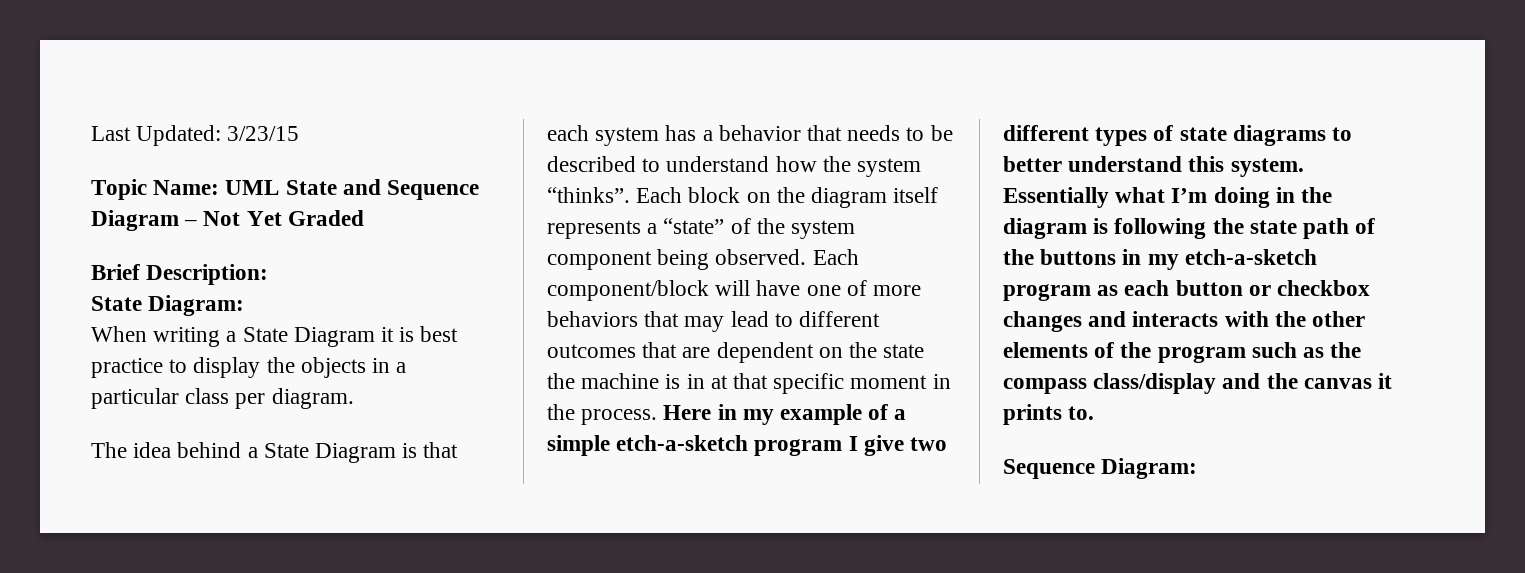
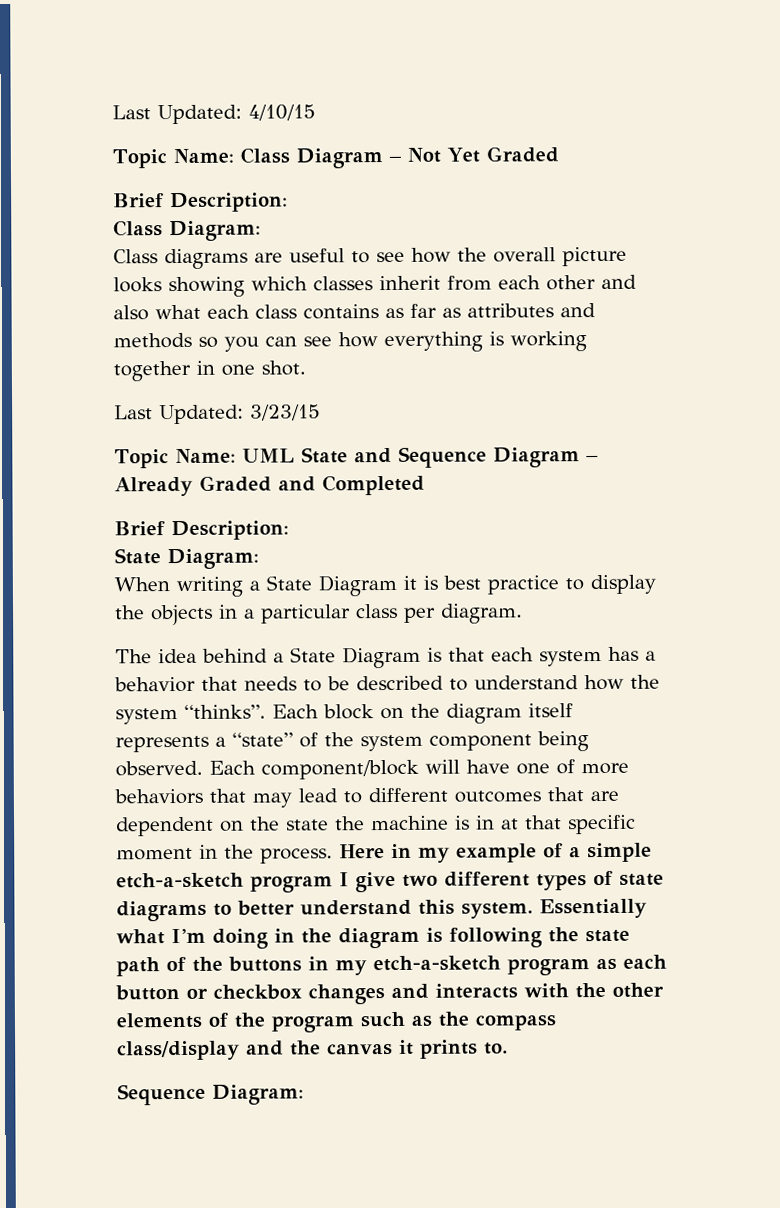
+ Last Updated: 4/10/15
+ Topic Name: Class Diagram – Not Yet Graded
+ Brief Description:
+ Class Diagram:
+ Class diagrams are useful to see how the overall picture looks showing which classes inherit from each other and also what each class contains as far as attributes and methods so you can see how everything is working together in one shot.
- Topic Name: UML State and Sequence Diagram – Not Yet Graded
+ Topic Name: UML State and Sequence Diagram – Already Graded and Completed

